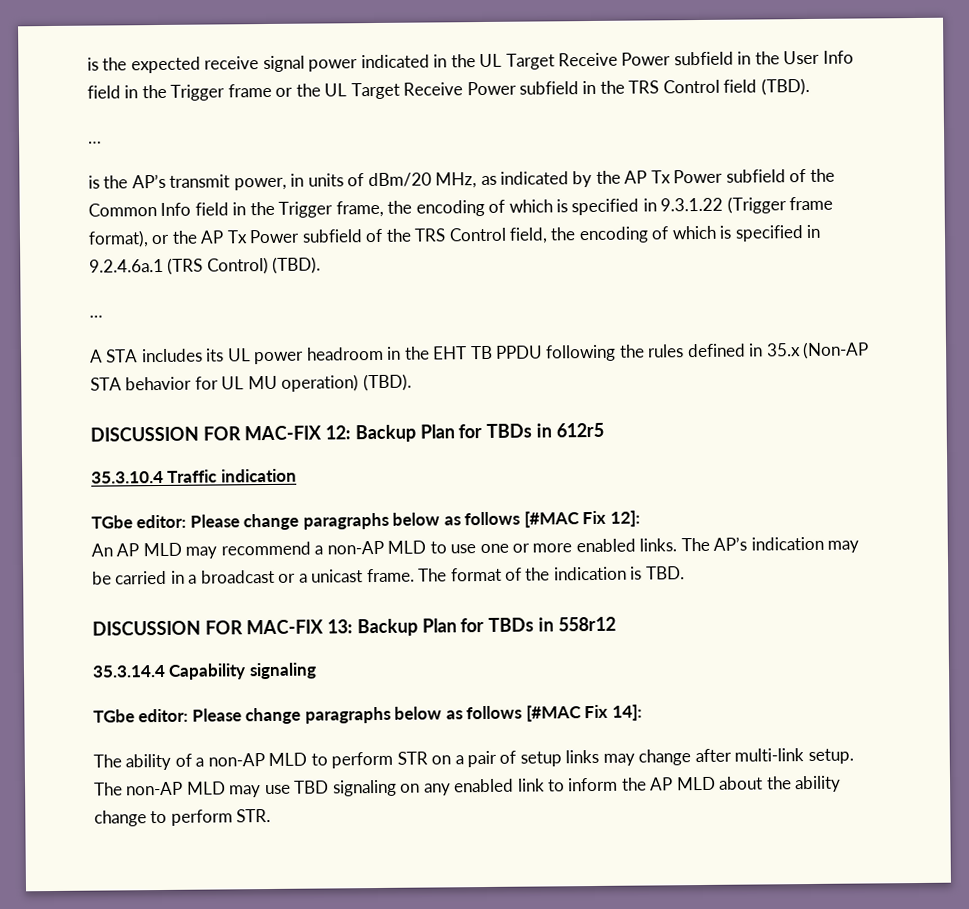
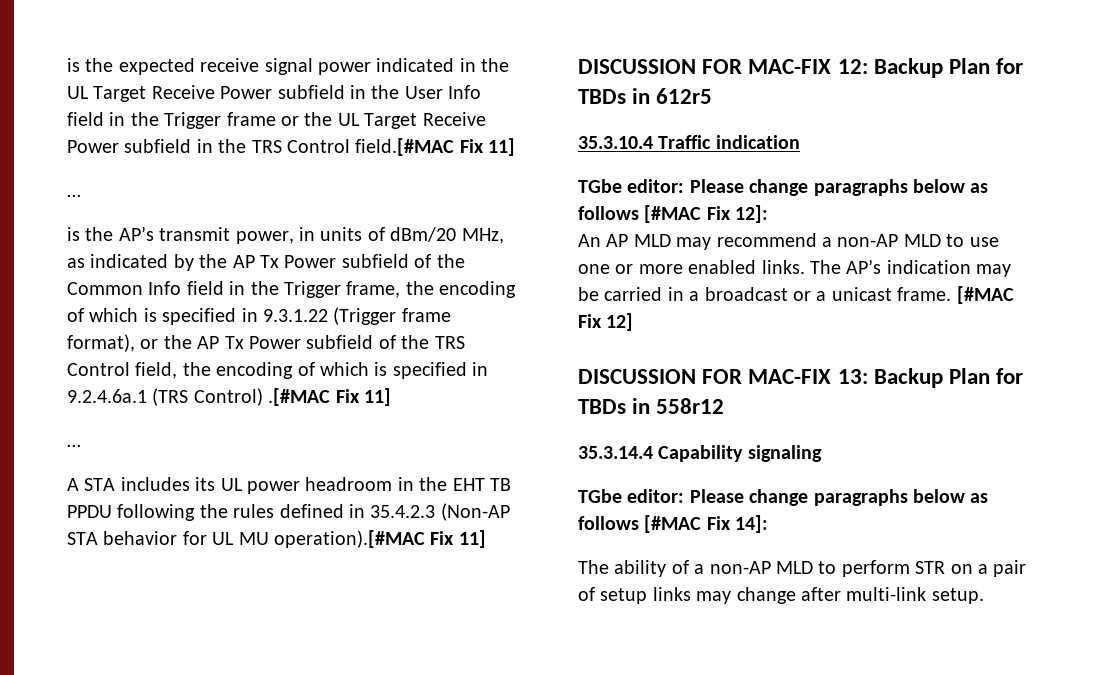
- is the expected receive signal power indicated in the UL Target Receive Power subfield in the User Info field in the Trigger frame or the UL Target Receive Power subfield in the TRS Control field (TBD).
+ is the expected receive signal power indicated in the UL Target Receive Power subfield in the User Info field in the Trigger frame or the UL Target Receive Power subfield in the TRS Control field.[#MAC Fix 11]
- is the AP’s transmit power, in units of dBm/20 MHz, as indicated by the AP Tx Power subfield of the Common Info field in the Trigger frame, the encoding of which is specified in 9.3.1.22 (Trigger frame format), or the AP Tx Power subfield of the TRS Control field, the encoding of which is specified in 9.2.4.6a.1 (TRS Control) (TBD).
+ is the AP’s transmit power, in units of dBm/20 MHz, as indicated by the AP Tx Power subfield of the Common Info field in the Trigger frame, the encoding of which is specified in 9.3.1.22 (Trigger frame format), or the AP Tx Power subfield of the TRS Control field, the encoding of which is specified in 9.2.4.6a.1 (TRS Control) .[#MAC Fix 11]
- A STA includes its UL power headroom in the EHT TB PPDU following the rules defined in 35.x (Non-AP STA behavior for UL MU operation) (TBD).
+ A STA includes its UL power headroom in the EHT TB PPDU following the rules defined in 35.4.2.3 (Non-AP STA behavior for UL MU operation).[#MAC Fix 11]
- The format of the indication is TBD.
+ [#MAC Fix 12]
- The non-AP MLD may use TBD signaling on any enabled link to inform the AP MLD about the ability change to perform STR.

